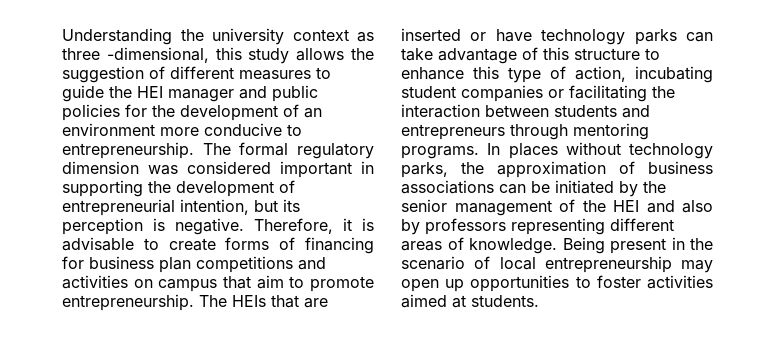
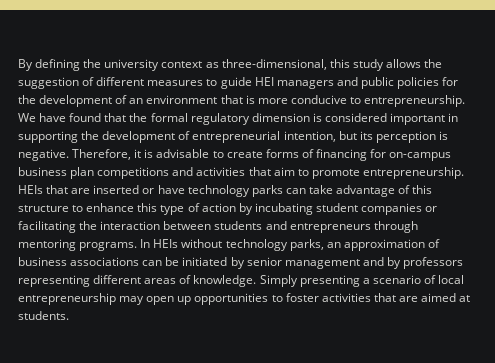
- Understanding the university context as three -dimensional, this study allows the suggestion of different measures to guide the HEI manager and public policies for the development of an environment more conducive to entrepreneurship.
+ By defining the university context as three-dimensional, this study allows the suggestion of different measures to guide HEI managers and public policies for the development of an environment that is more conducive to entrepreneurship.
- The formal regulatory dimension was considered important in supporting the development of entrepreneurial intention, but its perception is negative.
+ We have found that the formal regulatory dimension is considered important in supporting the development of entrepreneurial intention, but its perception is negative.
- Therefore, it is advisable to create forms of financing for business plan competitions and activities on campus that aim to promote entrepreneurship.
+ Therefore, it is advisable to create forms of financing for on-campus business plan competitions and activities that aim to promote entrepreneurship.
- The HEIs that are inserted or have technology parks can take advantage of this structure to enhance this type of action, incubating student companies or facilitating the interaction between students and entrepreneurs through mentoring programs.
+ HEIs that are inserted or have technology parks can take advantage of this structure to enhance this type of action by incubating student companies or facilitating the interaction between students and entrepreneurs through mentoring programs.
- In places without technology parks, the approximation of business associations can be initiated by the senior management of the HEI and also by professors representing different areas of knowledge.
+ In HEIs without technology parks, an approximation of business associations can be initiated by senior management and by professors representing different areas of knowledge.
- Being present in the scenario of local entrepreneurship may open up opportunities to foster activities aimed at students.
+ Simply presenting a scenario of local entrepreneurship may open up opportunities to foster activities that are aimed at students.

